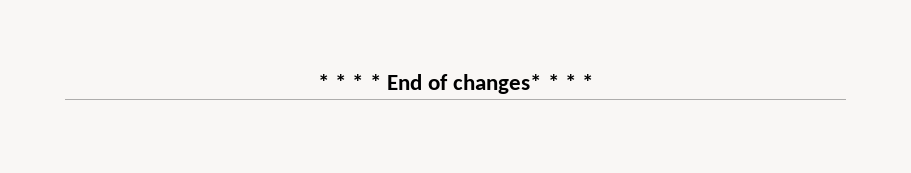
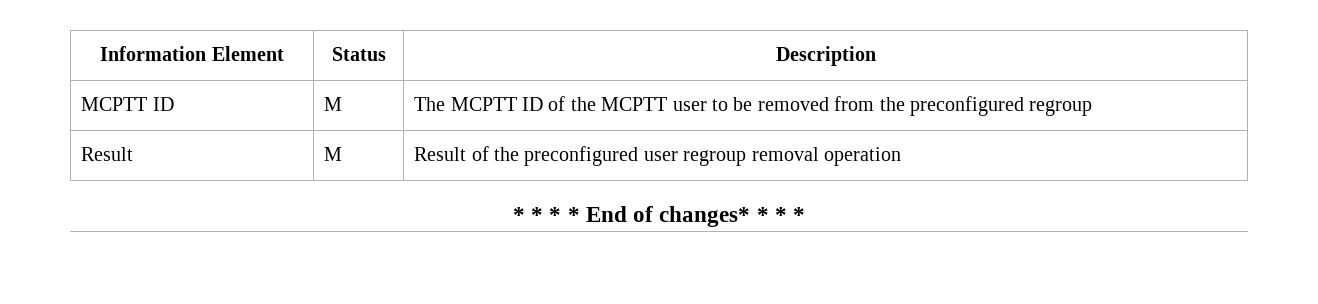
+ Information Element | Status | Description
+ MCPTT ID | M | The MCPTT ID of the MCPTT user to be removed from the preconfigured regroup
+ Result | M | Result of the preconfigured user regroup removal operation

